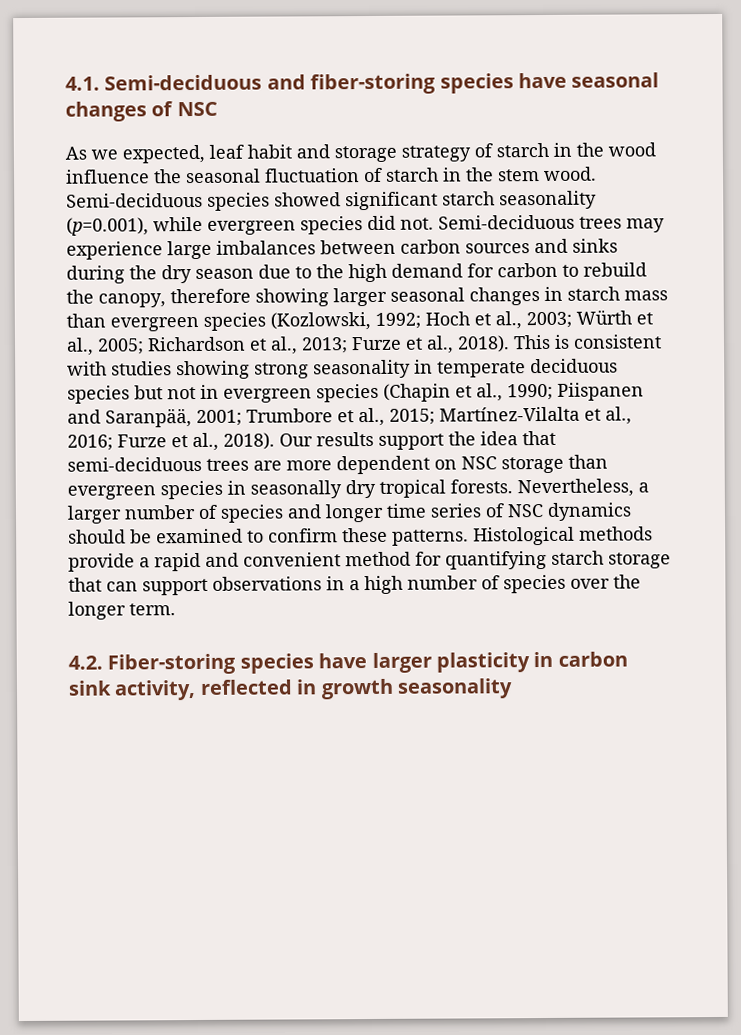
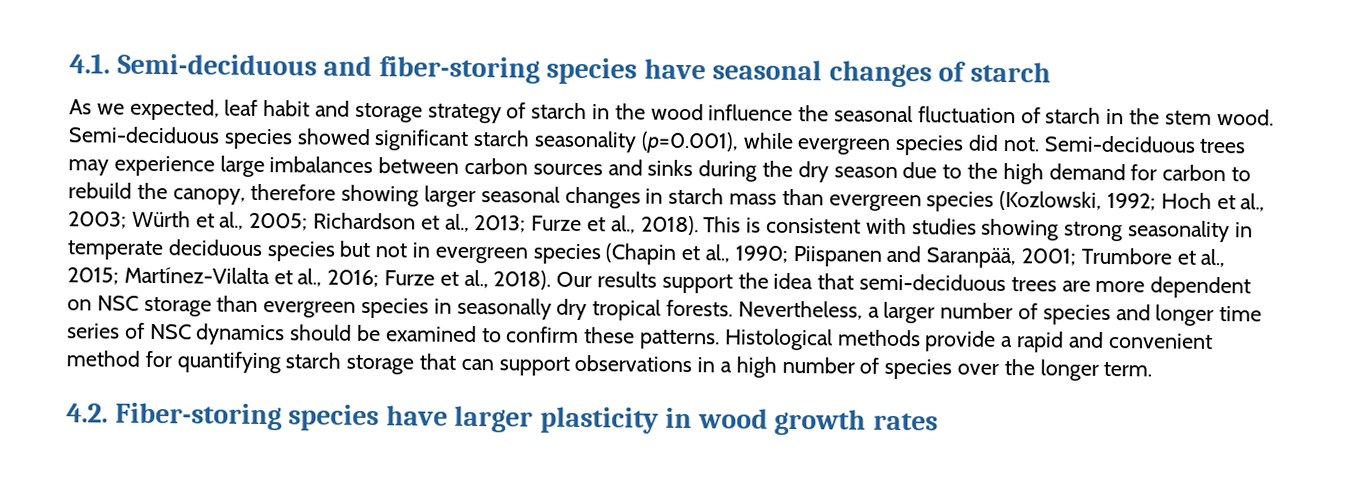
- 4.1. Semi-deciduous and fiber-storing species have seasonal changes of NSC
+ 4.1. Semi-deciduous and fiber-storing species have seasonal changes of starch
- 4.2. Fiber-storing species have larger plasticity in carbon sink activity, reflected in growth seasonality
+ 4.2. Fiber-storing species have larger plasticity in wood growth rates

